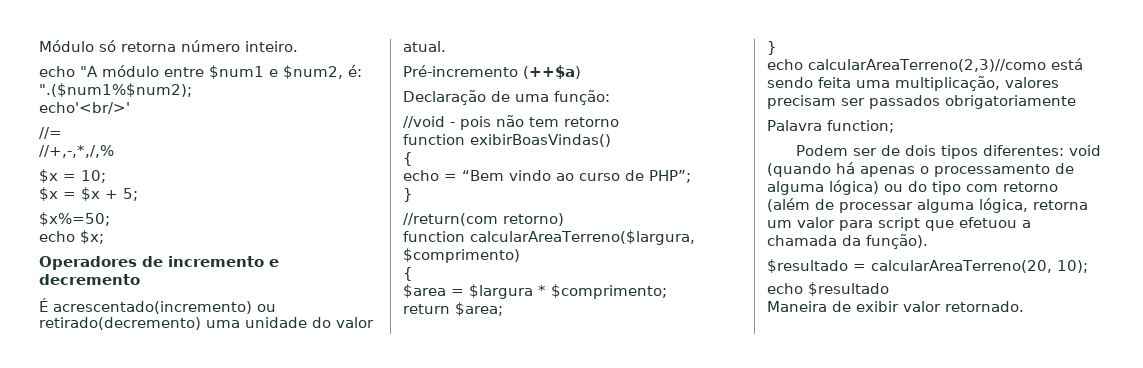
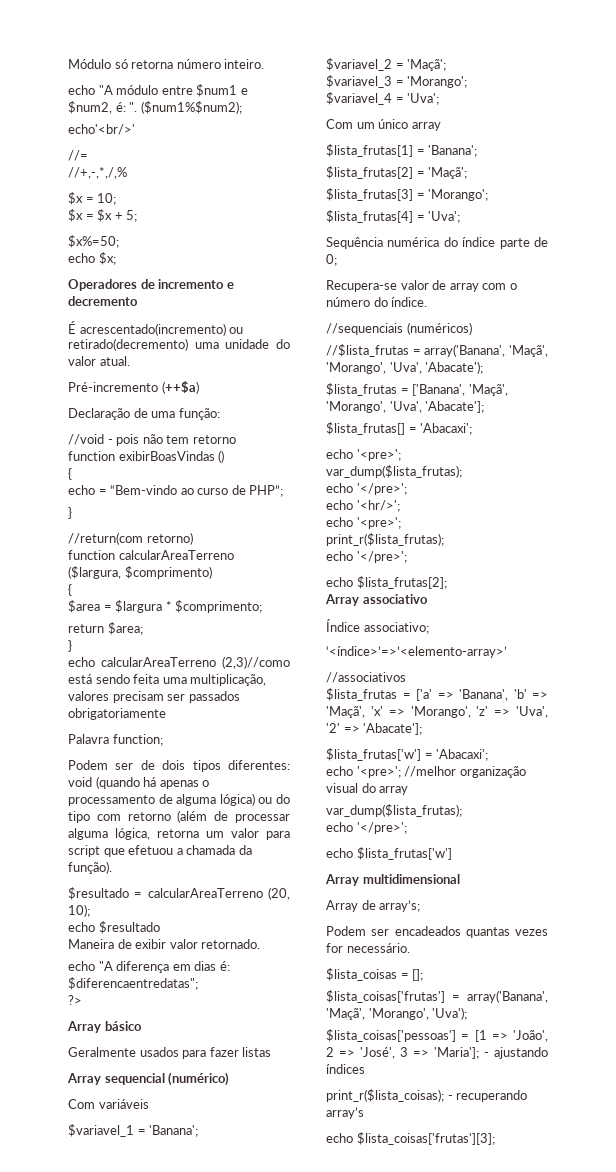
- echo "A módulo entre $num1 e $num2, é: ".($num1%$num2);
+ echo "A módulo entre $num1 e $num2, é: ". ($num1%$num2);
- function exibirBoasVindas()
+ function exibirBoasVindas ()
- echo = “Bem vindo ao curso de PHP”;
+ echo = “Bem-vindo ao curso de PHP”;
- function calcularAreaTerreno($largura, $comprimento)
+ function calcularAreaTerreno ($largura, $comprimento)
- echo calcularAreaTerreno(2,3)//como está sendo feita uma multiplicação, valores precisam ser passados obrigatoriamente
+ echo calcularAreaTerreno (2,3)//como está sendo feita uma multiplicação, valores precisam ser passados obrigatoriamente
- $resultado = calcularAreaTerreno(20, 10);
+ $resultado = calcularAreaTerreno (20, 10);
+ echo "A diferença em dias é: $diferencaentredatas";
+ ?>
+ Array básico
+ Geralmente usados para fazer listas
+ Array sequencial (numérico)
+ Com variáveis
+ $variavel_1 = 'Banana';
+ $variavel_2 = 'Maçã';
+ $variavel_3 = 'Morango';
+ $variavel_4 = 'Uva';
+ Com um único array
+ $lista_frutas[1] = 'Banana';
+ $lista_frutas[2] = 'Maçã';
+ $lista_frutas[3] = 'Morango';
+ $lista_frutas[4] = 'Uva';
+ Sequência numérica do índice parte de 0;
+ Recupera-se valor de array com o número do índice.
+ //sequenciais (numéricos)
+ //$lista_frutas = array('Banana', 'Maçã', 'Morango', 'Uva', 'Abacate');
+ $lista_frutas = ['Banana', 'Maçã', 'Morango', 'Uva', 'Abacate'];
+ $lista_frutas[] = 'Abacaxi';
+ echo '<pre>';
+ var_dump($lista_frutas);
+ echo '</pre>';
+ echo '<hr/>';
+ echo '<pre>';
+ print_r($lista_frutas);
+ echo '</pre>';
+ echo $lista_frutas[2];
+ Array associativo
+ Índice associativo;
+ ‘<índice>’=>’<elemento-array>’
+ //associativos
+ $lista_frutas = ['a' => 'Banana', 'b' => 'Maçã', 'x' => 'Morango', 'z' => 'Uva', '2' => 'Abacate'];
+ $lista_frutas['w'] = 'Abacaxi';
+ echo '<pre>'; //melhor organização visual do array
+ var_dump($lista_frutas);
+ echo '</pre>';
+ echo $lista_frutas['w']
+ Array multidimensional
+ Array de array’s;
+ Podem ser encadeados quantas vezes for necessário.
+ $lista_coisas = [];
+ $lista_coisas['frutas'] = array('Banana', 'Maçã', 'Morango', 'Uva');
+ $lista_coisas['pessoas'] = [1 => 'João', 2 => 'José', 3 => 'Maria']; - ajustando índices
+ print_r($lista_coisas); - recuperando array’s
+ echo $lista_coisas['frutas'][3];

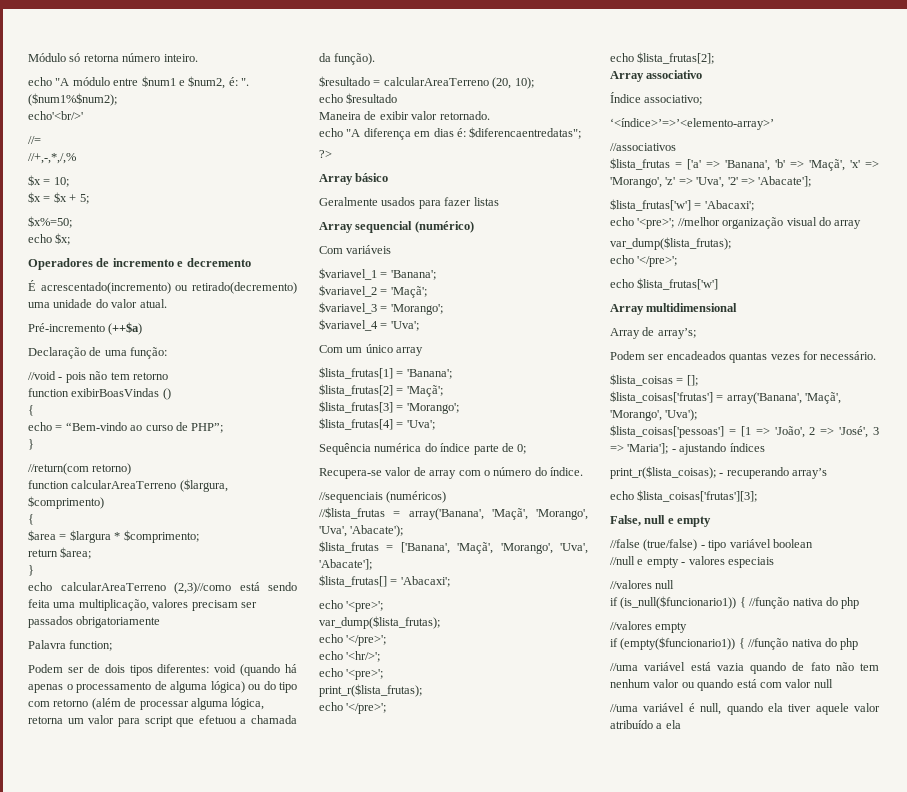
+ False, null e empty
+ //false (true/false) - tipo variável boolean
+ //null e empty - valores especiais
+ //valores null
+ if (is_null($funcionario1)) { //função nativa do php
+ //valores empty
+ if (empty($funcionario1)) { //função nativa do php
+ //uma variável está vazia quando de fato não tem nenhum valor ou quando está com valor null
+ //uma variável é null, quando ela tiver aquele valor atribuído a ela

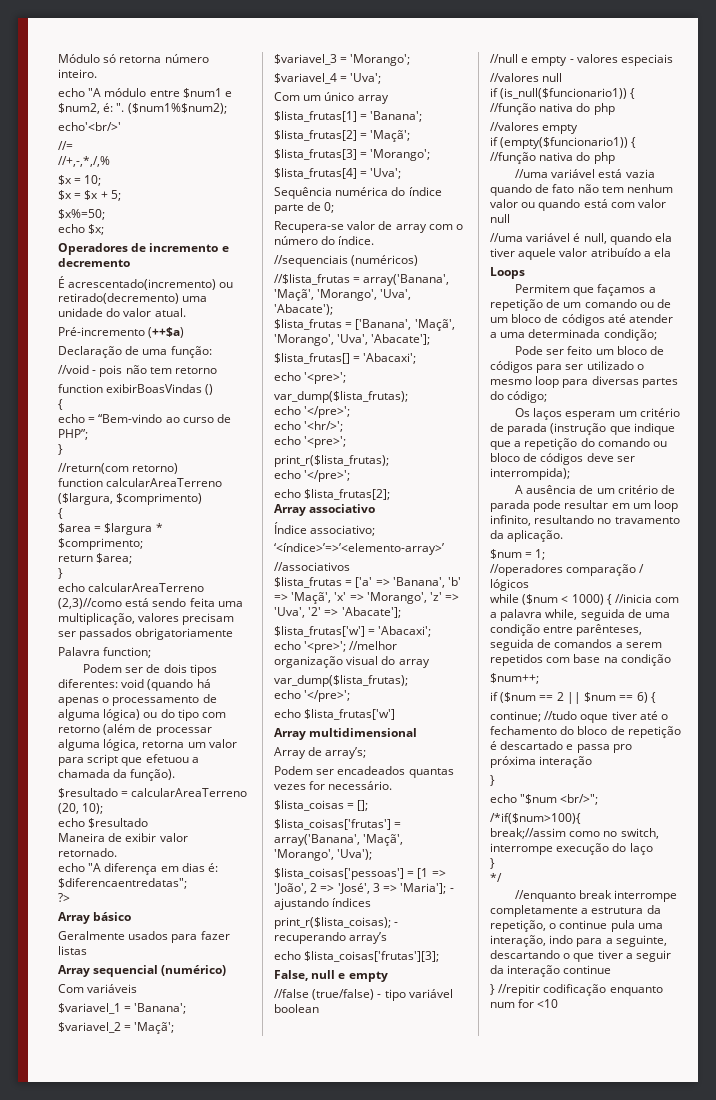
+ Loops
+ Permitem que façamos a repetição de um comando ou de um bloco de códigos até atender a uma determinada condição;
+ Pode ser feito um bloco de códigos para ser utilizado o mesmo loop para diversas partes do código;
+ Os laços esperam um critério de parada (instrução que indique que a repetição do comando ou bloco de códigos deve ser interrompida);
+ A ausência de um critério de parada pode resultar em um loop infinito, resultando no travamento da aplicação.
+ $num = 1;
+ //operadores comparação / lógicos
+ while ($num < 1000) { //inicia com a palavra while, seguida de uma condição entre parênteses, seguida de comandos a serem repetidos com base na condição
+ $num++;
+ if ($num == 2 || $num == 6) {
+ continue; //tudo oque tiver até o fechamento do bloco de repetição é descartado e passa pro próxima interação
+ }
+ echo "$num <br/>";
+ /*if($num>100){
+ break;//assim como no switch, interrompe execução do laço
+ }
+ */
+ //enquanto break interrompe completamente a estrutura da repetição, o continue pula uma interação, indo para a seguinte, descartando o que tiver a seguir da interação continue
+ } //repitir codificação enquanto num for <10

